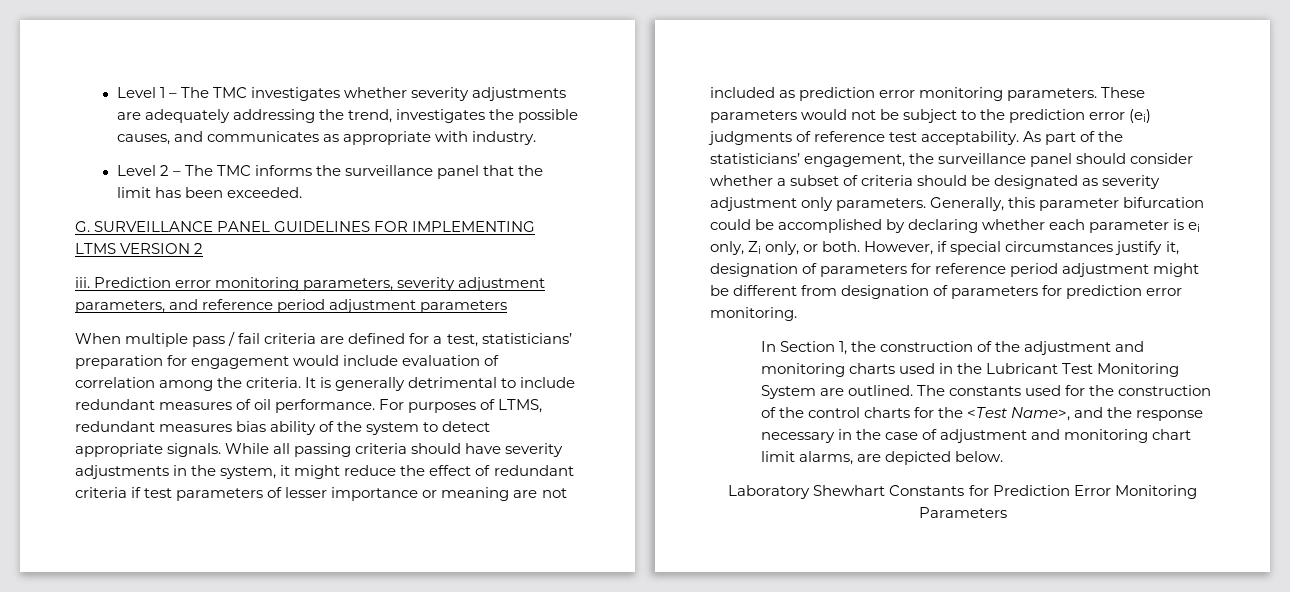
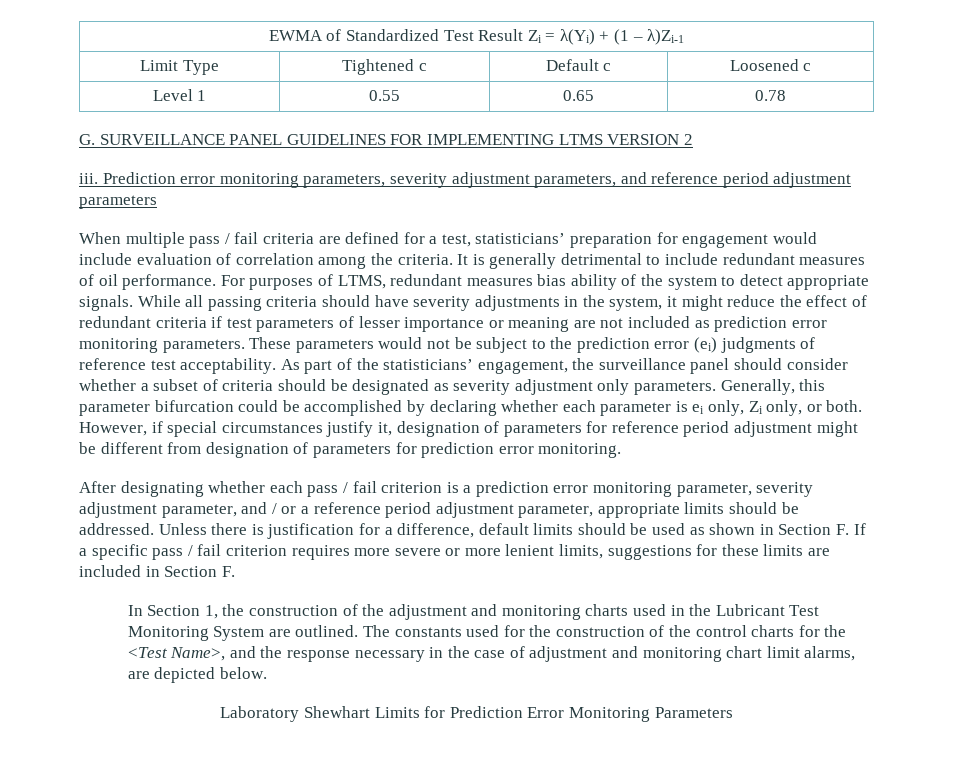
- Level 1 – The TMC investigates whether severity adjustments are adequately addressing the trend, investigates the possible causes, and communicates as appropriate with industry.
- Level 2 – The TMC informs the surveillance panel that the limit has been exceeded.
+ EWMA of Standardized Test Result Zi = λ(Yi) + (1 – λ)Zi-1
+ Limit Type | Tightened c | Default c | Loosened c
+ Level 1 | 0.55 | 0.65 | 0.78
+ After designating whether each pass / fail criterion is a prediction error monitoring parameter, severity adjustment parameter, and / or a reference period adjustment parameter, appropriate limits should be addressed. Unless there is justification for a difference, default limits should be used as shown in Section F. If a specific pass / fail criterion requires more severe or more lenient limits, suggestions for these limits are included in Section F.
- Laboratory Shewhart Constants for Prediction Error Monitoring Parameters
+ Laboratory Shewhart Limits for Prediction Error Monitoring Parameters

